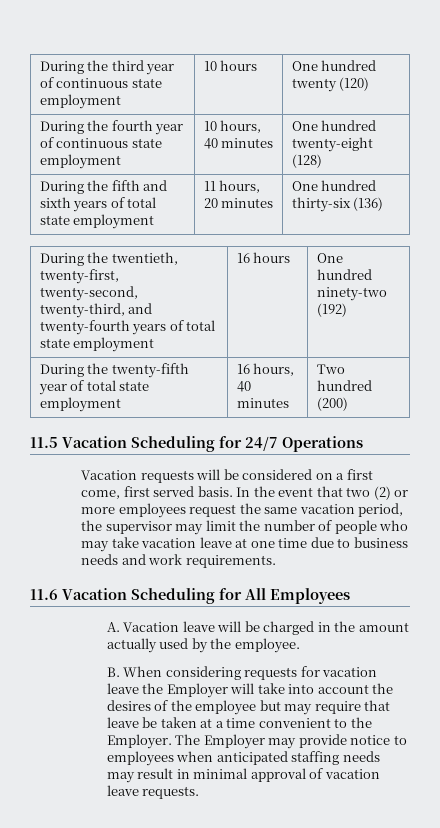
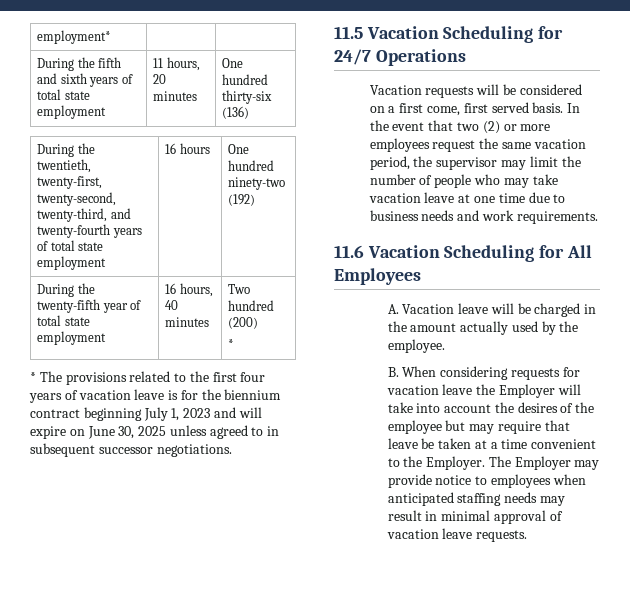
- During the third year of continuous state employment | 10 hours | One hundred twenty (120)
- During the fourth year of continuous state employment | 10 hours, 40 minutes | One hundred twenty-eight (128)
+ employment* | |
  During the twenty-fifth year of total state employment | 16 hours, 40 minutes | Two hundred (200)
+ *
+ * The provisions related to the first four years of vacation leave is for the biennium contract beginning July 1, 2023 and will expire on June 30, 2025 unless agreed to in subsequent successor negotiations.

